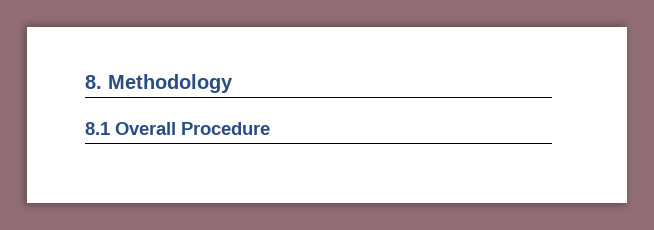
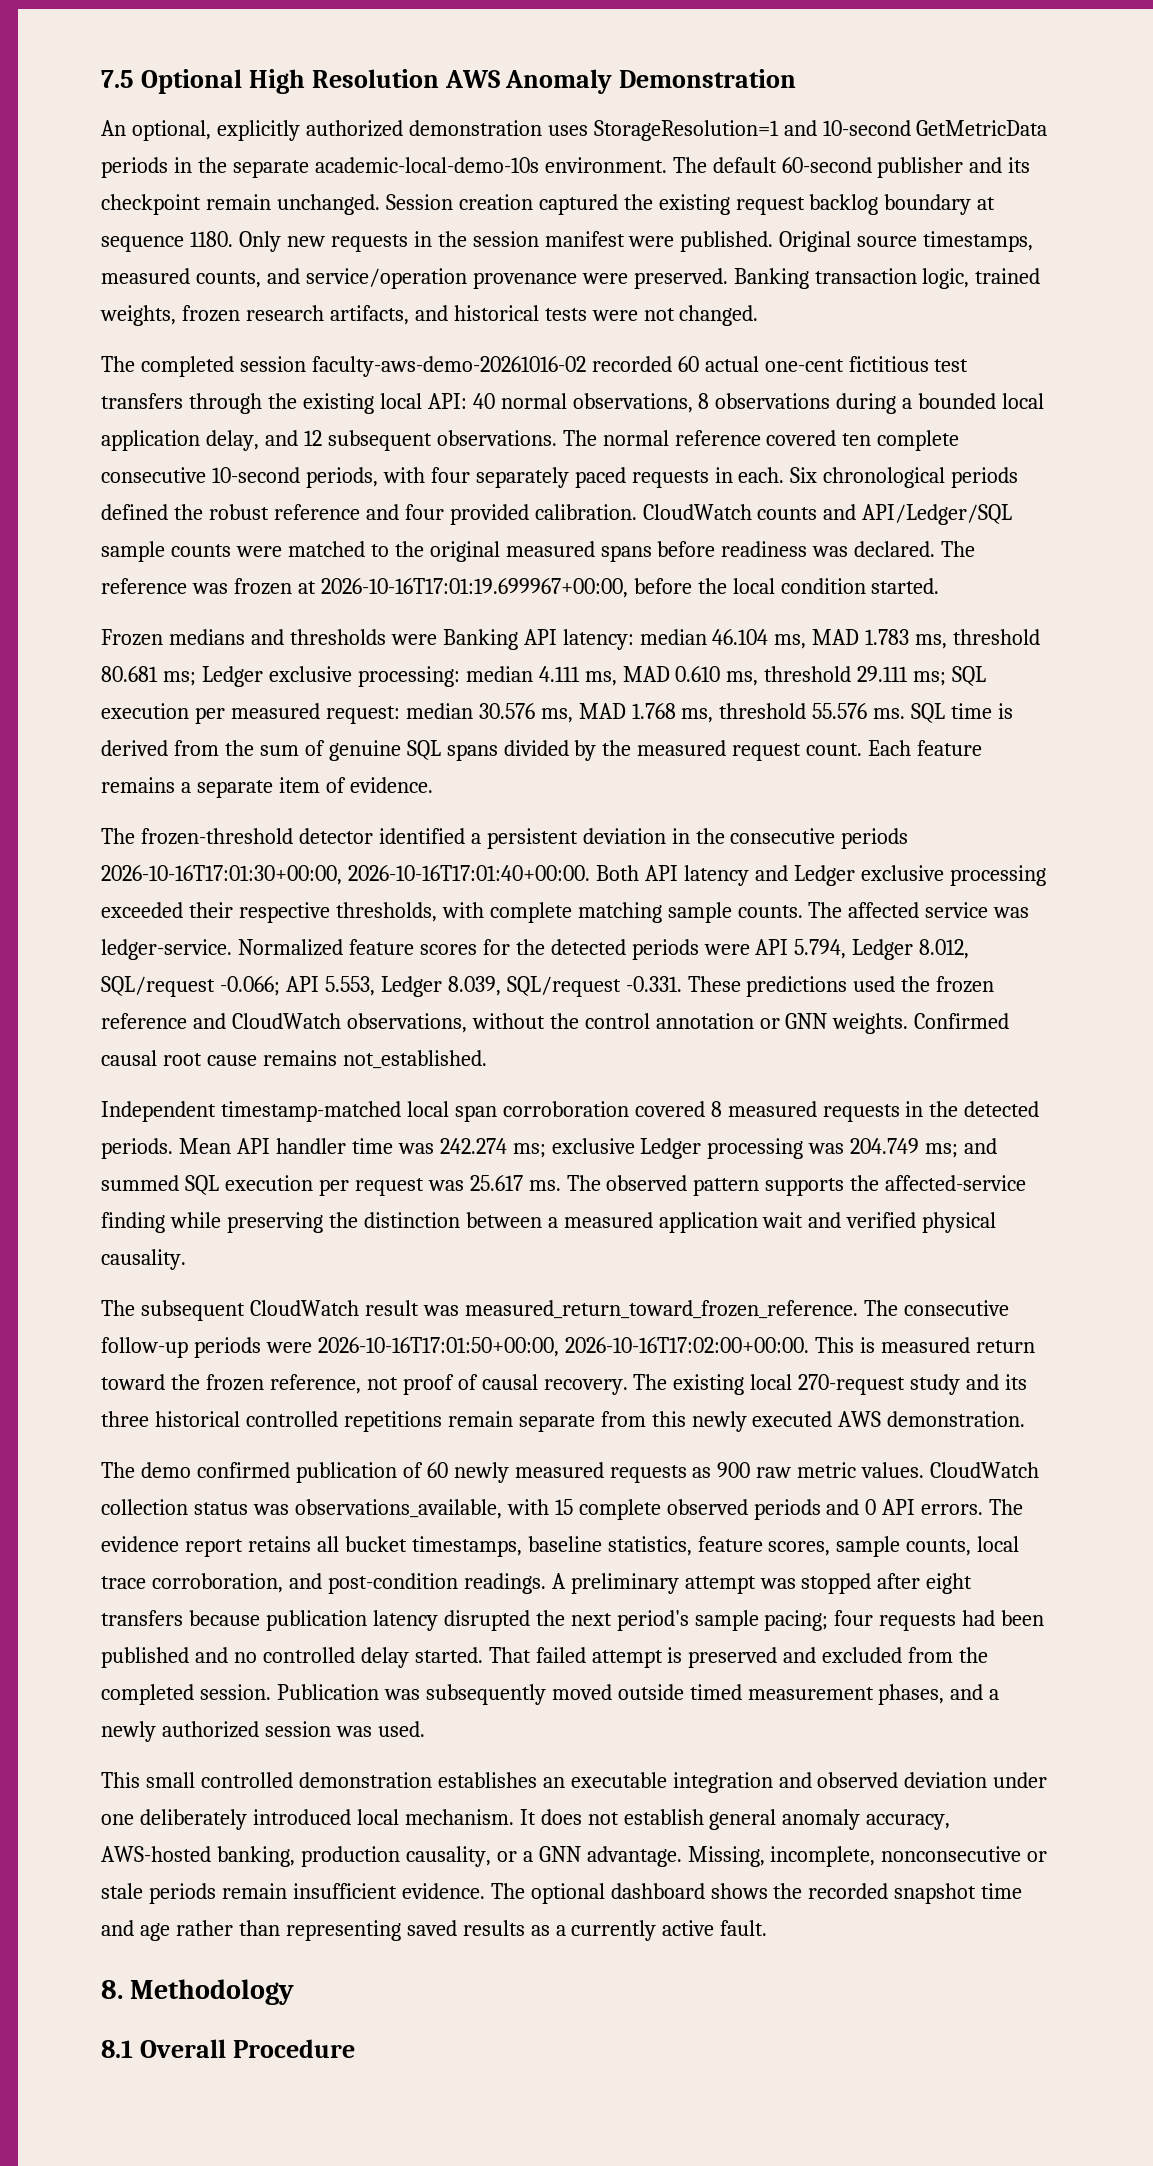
+ 7.5 Optional High Resolution AWS Anomaly Demonstration
+ An optional, explicitly authorized demonstration uses StorageResolution=1 and 10-second GetMetricData periods in the separate academic-local-demo-10s environment. The default 60-second publisher and its checkpoint remain unchanged. Session creation captured the existing request backlog boundary at sequence 1180. Only new requests in the session manifest were published. Original source timestamps, measured counts, and service/operation provenance were preserved. Banking transaction logic, trained weights, frozen research artifacts, and historical tests were not changed.
+ The completed session faculty-aws-demo-20261016-02 recorded 60 actual one-cent fictitious test transfers through the existing local API: 40 normal observations, 8 observations during a bounded local application delay, and 12 subsequent observations. The normal reference covered ten complete consecutive 10-second periods, with four separately paced requests in each. Six chronological periods defined the robust reference and four provided calibration. CloudWatch counts and API/Ledger/SQL sample counts were matched to the original measured spans before readiness was declared. The reference was frozen at 2026-10-16T17:01:19.699967+00:00, before the local condition started.
+ Frozen medians and thresholds were Banking API latency: median 46.104 ms, MAD 1.783 ms, threshold 80.681 ms; Ledger exclusive processing: median 4.111 ms, MAD 0.610 ms, threshold 29.111 ms; SQL execution per measured request: median 30.576 ms, MAD 1.768 ms, threshold 55.576 ms. SQL time is derived from the sum of genuine SQL spans divided by the measured request count. Each feature remains a separate item of evidence.
+ The frozen-threshold detector identified a persistent deviation in the consecutive periods 2026-10-16T17:01:30+00:00, 2026-10-16T17:01:40+00:00. Both API latency and Ledger exclusive processing exceeded their respective thresholds, with complete matching sample counts. The affected service was ledger-service. Normalized feature scores for the detected periods were API 5.794, Ledger 8.012, SQL/request -0.066; API 5.553, Ledger 8.039, SQL/request -0.331. These predictions used the frozen reference and CloudWatch observations, without the control annotation or GNN weights. Confirmed causal root cause remains not_established.
+ Independent timestamp-matched local span corroboration covered 8 measured requests in the detected periods. Mean API handler time was 242.274 ms; exclusive Ledger processing was 204.749 ms; and summed SQL execution per request was 25.617 ms. The observed pattern supports the affected-service finding while preserving the distinction between a measured application wait and verified physical causality.
+ The subsequent CloudWatch result was measured_return_toward_frozen_reference. The consecutive follow-up periods were 2026-10-16T17:01:50+00:00, 2026-10-16T17:02:00+00:00. This is measured return toward the frozen reference, not proof of causal recovery. The existing local 270-request study and its three historical controlled repetitions remain separate from this newly executed AWS demonstration.
+ The demo confirmed publication of 60 newly measured requests as 900 raw metric values. CloudWatch collection status was observations_available, with 15 complete observed periods and 0 API errors. The evidence report retains all bucket timestamps, baseline statistics, feature scores, sample counts, local trace corroboration, and post-condition readings. A preliminary attempt was stopped after eight transfers because publication latency disrupted the next period's sample pacing; four requests had been published and no controlled delay started. That failed attempt is preserved and excluded from the completed session. Publication was subsequently moved outside timed measurement phases, and a newly authorized session was used.
+ This small controlled demonstration establishes an executable integration and observed deviation under one deliberately introduced local mechanism. It does not establish general anomaly accuracy, AWS-hosted banking, production causality, or a GNN advantage. Missing, incomplete, nonconsecutive or stale periods remain insufficient evidence. The optional dashboard shows the recorded snapshot time and age rather than representing saved results as a currently active fault.

